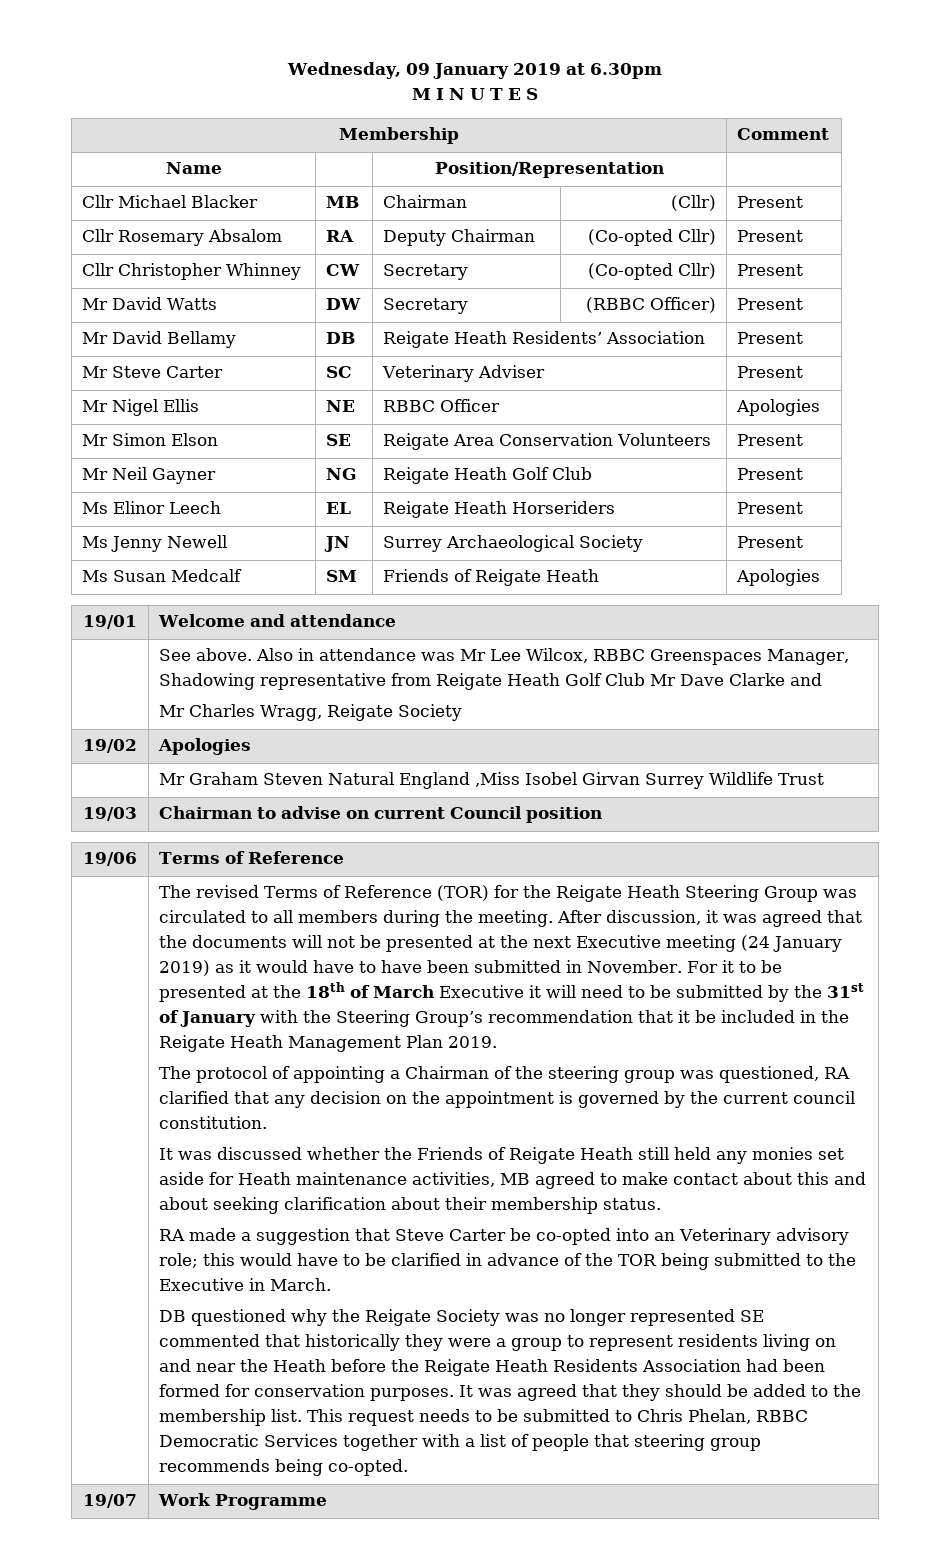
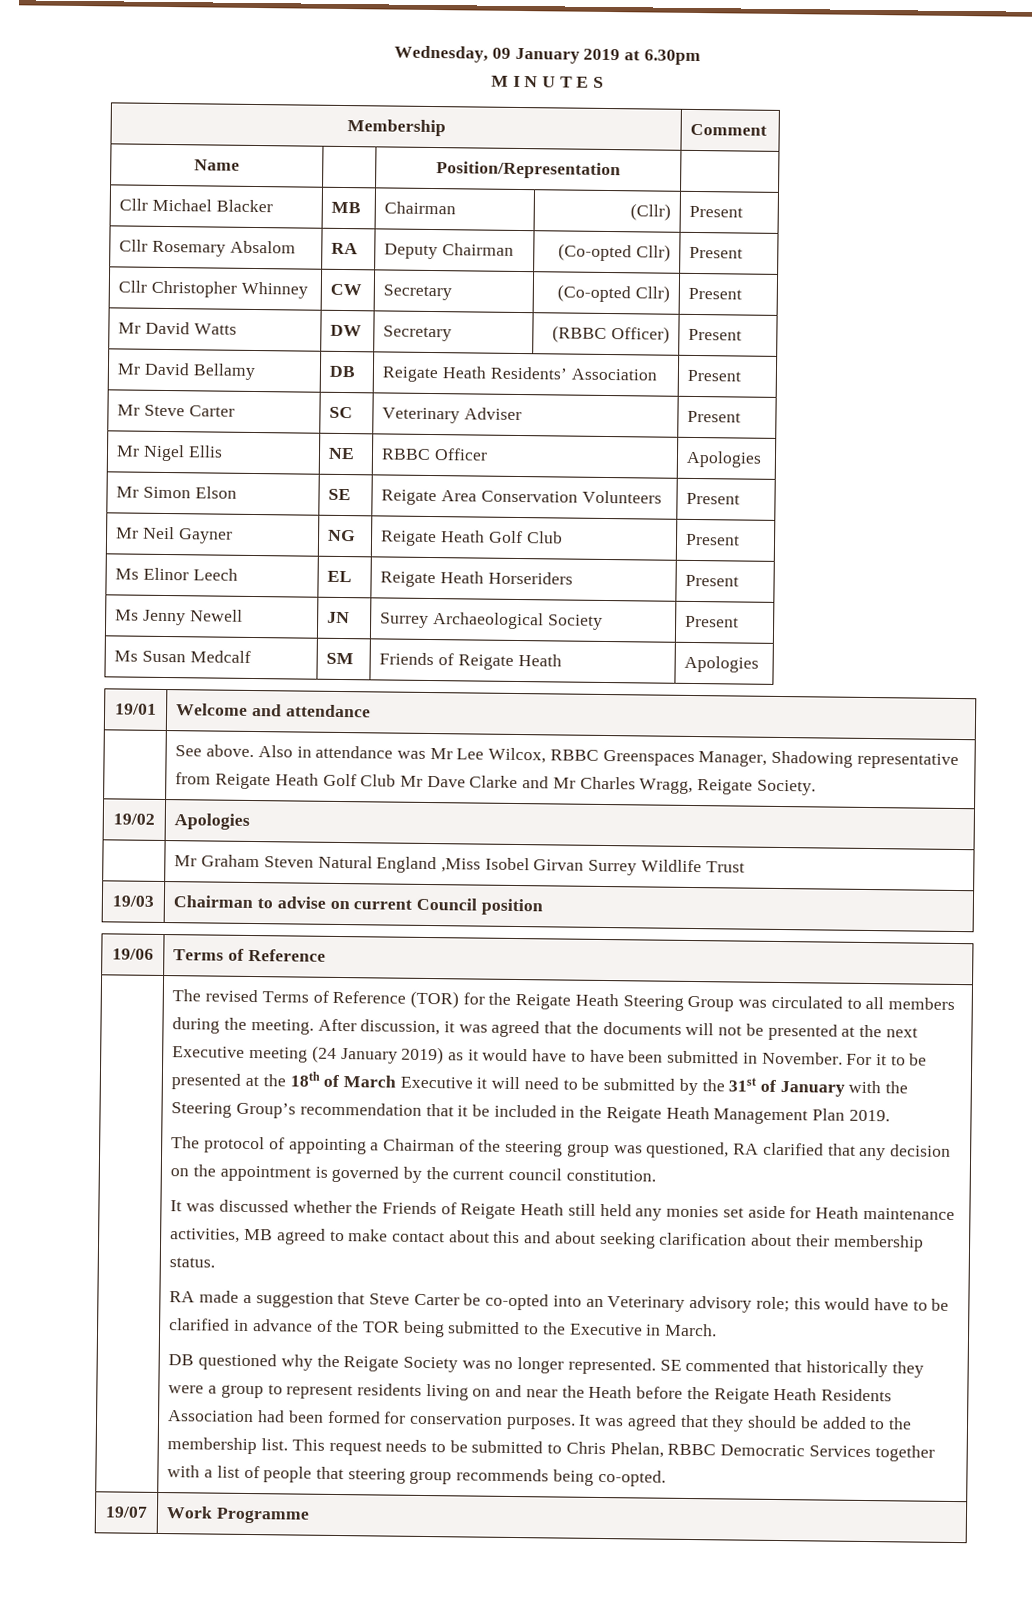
- | See above. Also in attendance was Mr Lee Wilcox, RBBC Greenspaces Manager, Shadowing representative from Reigate Heath Golf Club Mr Dave Clarke and
- Mr Charles Wragg, Reigate Society
+ | See above. Also in attendance was Mr Lee Wilcox, RBBC Greenspaces Manager, Shadowing representative from Reigate Heath Golf Club Mr Dave Clarke and Mr Charles Wragg, Reigate Society.
- DB questioned why the Reigate Society was no longer represented SE commented that historically they were a group to represent residents living on and near the Heath before the Reigate Heath Residents Association had been formed for conservation purposes.
+ DB questioned why the Reigate Society was no longer represented. SE commented that historically they were a group to represent residents living on and near the Heath before the Reigate Heath Residents Association had been formed for conservation purposes.

